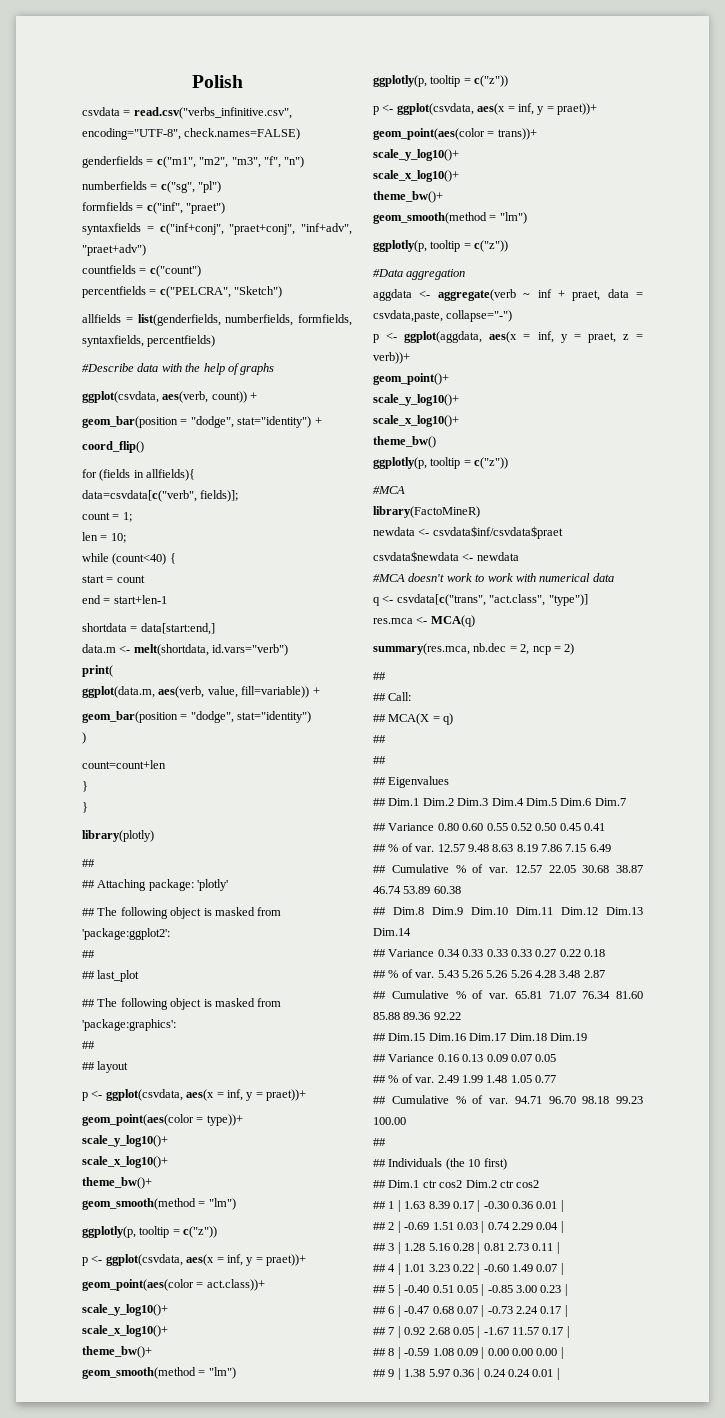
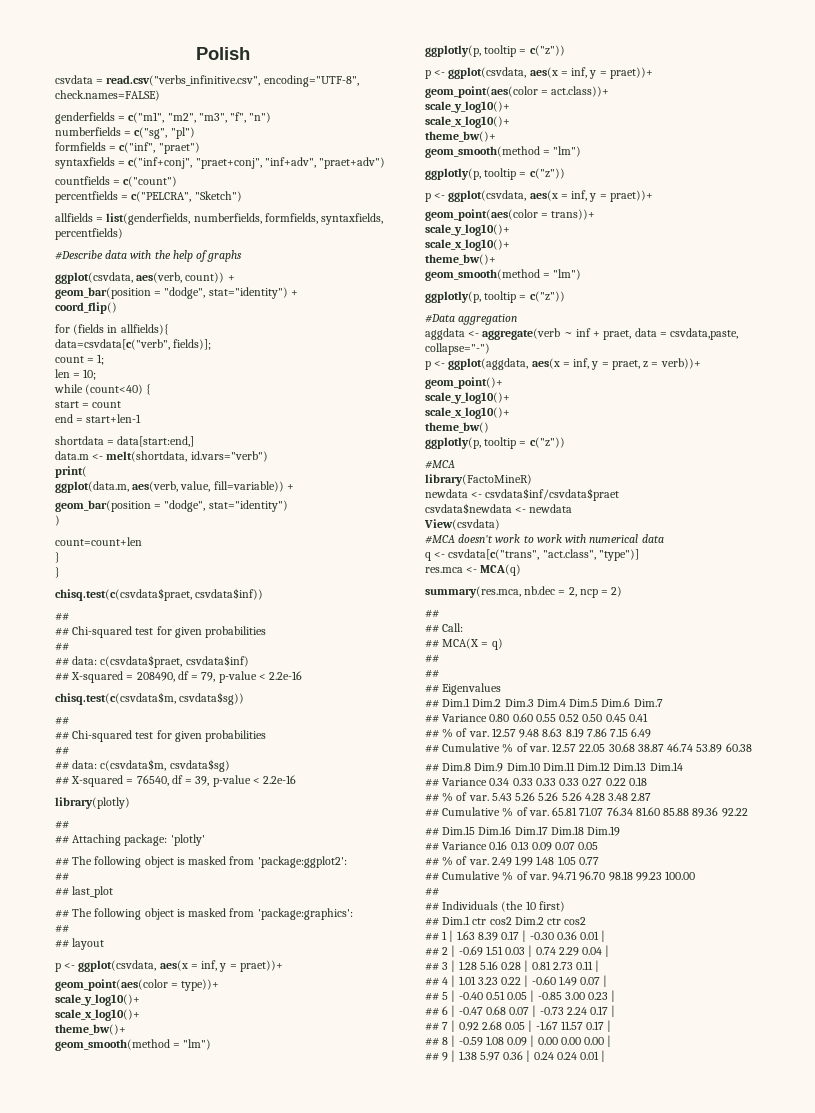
+ chisq.test(c(csvdata$praet, csvdata$inf))
+ ##
+ ## Chi-squared test for given probabilities
+ ##
+ ## data: c(csvdata$praet, csvdata$inf)
+ ## X-squared = 208490, df = 79, p-value < 2.2e-16
+ chisq.test(c(csvdata$m, csvdata$sg))
+ ##
+ ## Chi-squared test for given probabilities
+ ##
+ ## data: c(csvdata$m, csvdata$sg)
+ ## X-squared = 76540, df = 39, p-value < 2.2e-16
+ View(csvdata)

